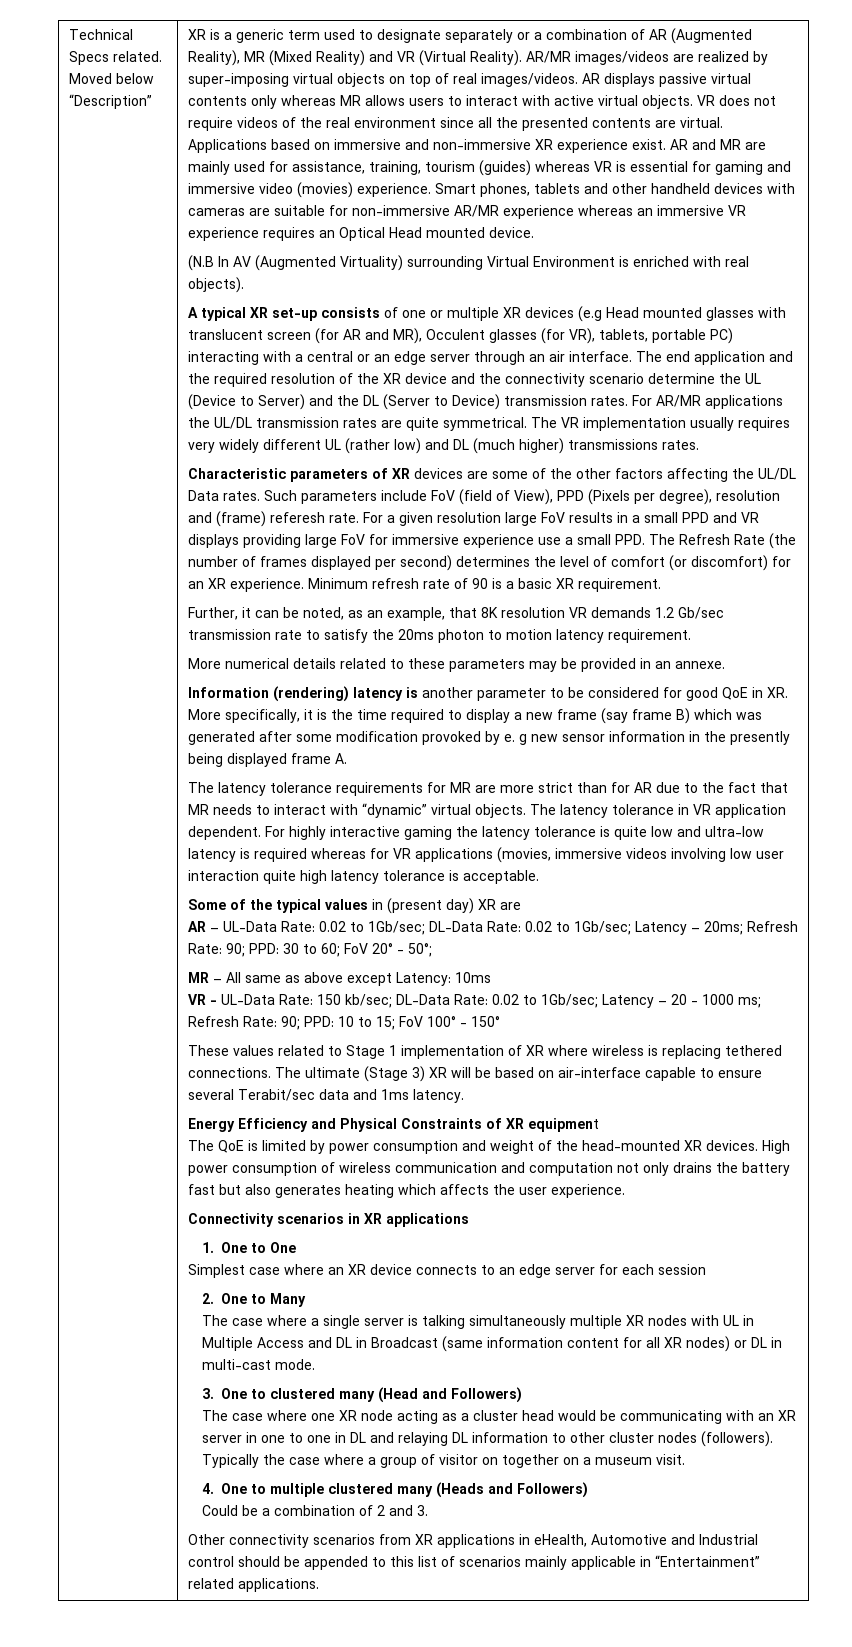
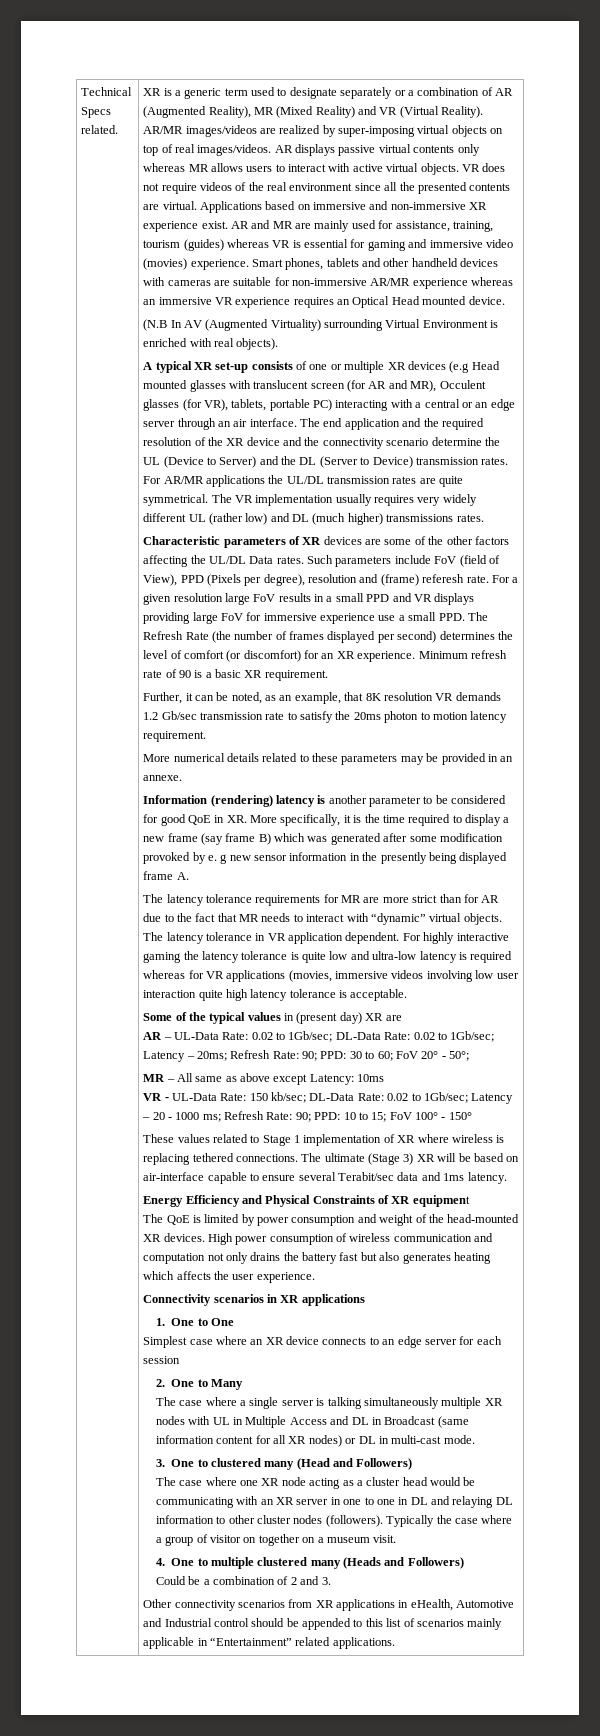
- Moved below “Description”

